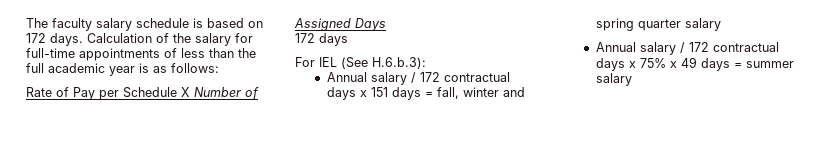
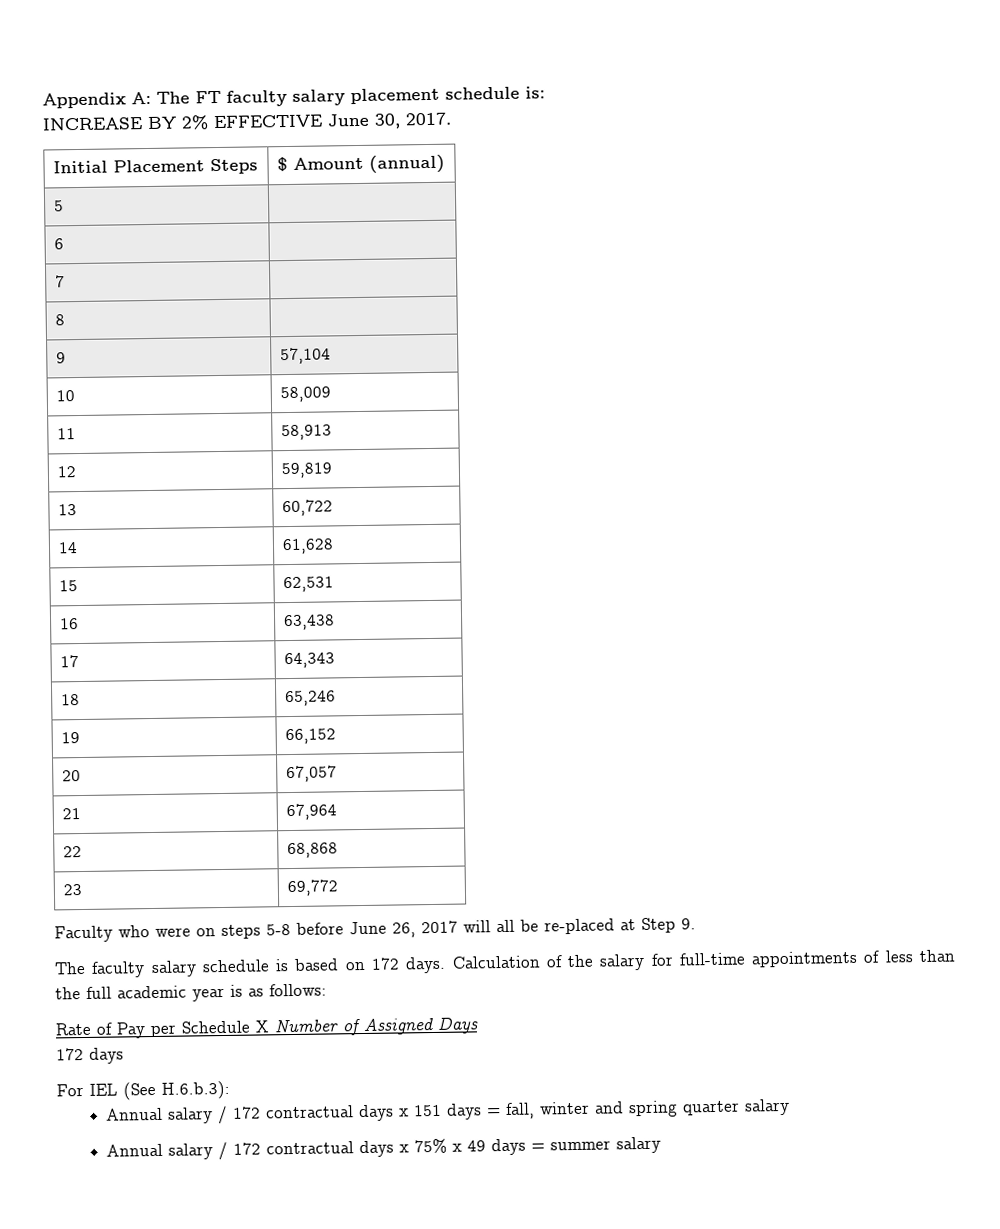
+ Appendix A: The FT faculty salary placement schedule is:
+ INCREASE BY 2% EFFECTIVE June 30, 2017.
+ Initial Placement Steps | $ Amount (annual)
+ 5 |
+ 6 |
+ 7 |
+ 8 |
+ 9 | 57,104
+ 10 | 58,009
+ 11 | 58,913
+ 12 | 59,819
+ 13 | 60,722
+ 14 | 61,628
+ 15 | 62,531
+ 16 | 63,438
+ 17 | 64,343
+ 18 | 65,246
+ 19 | 66,152
+ 20 | 67,057
+ 21 | 67,964
+ 22 | 68,868
+ 23 | 69,772
+ Faculty who were on steps 5-8 before June 26, 2017 will all be re-placed at Step 9.

